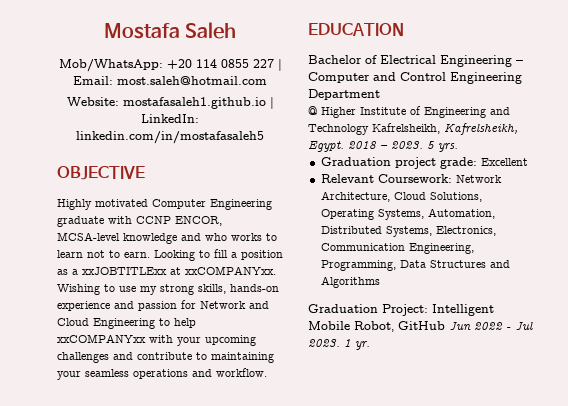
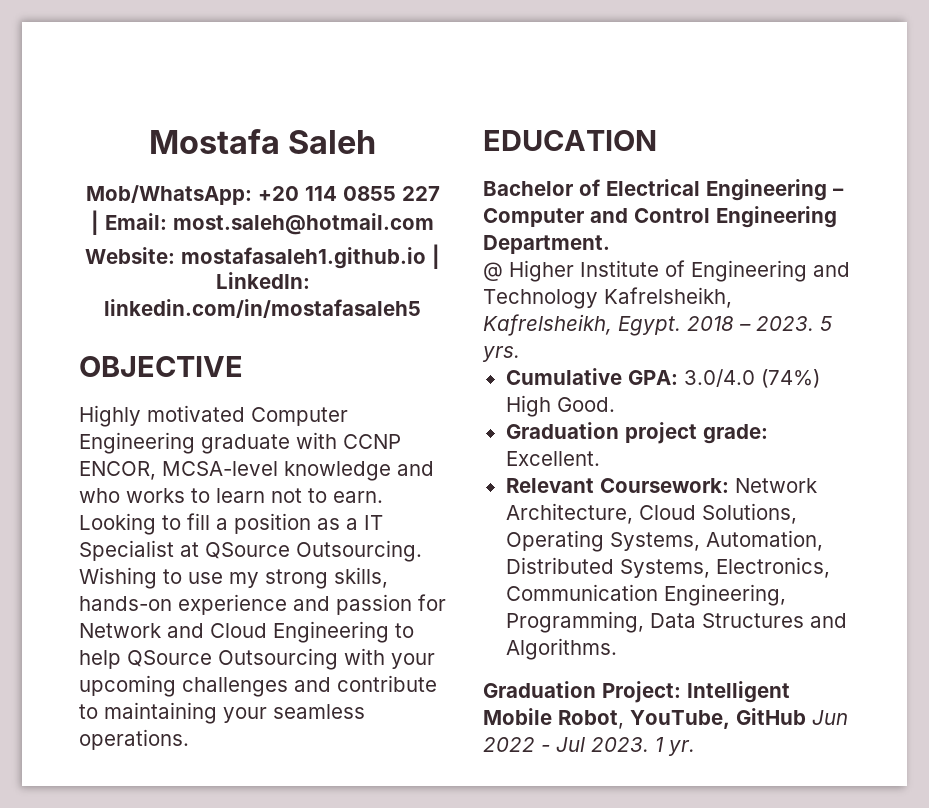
- Looking to fill a position as a xxJOBTITLExx at xxCOMPANYxx.
+ Looking to fill a position as a IT Specialist at QSource Outsourcing.
- Wishing to use my strong skills, hands-on experience and passion for Network and Cloud Engineering to help xxCOMPANYxx with your upcoming challenges and contribute to maintaining your seamless operations and workflow.
+ Wishing to use my strong skills, hands-on experience and passion for Network and Cloud Engineering to help QSource Outsourcing with your upcoming challenges and contribute to maintaining your seamless operations.
- Bachelor of Electrical Engineering – Computer and Control Engineering Department
+ Bachelor of Electrical Engineering – Computer and Control Engineering Department.
+ Cumulative GPA: 3.0/4.0 (74%) High Good.
- Graduation project grade: Excellent
+ Graduation project grade: Excellent.
- Relevant Coursework: Network Architecture, Cloud Solutions, Operating Systems, Automation, Distributed Systems, Electronics, Communication Engineering, Programming, Data Structures and Algorithms
+ Relevant Coursework: Network Architecture, Cloud Solutions, Operating Systems, Automation, Distributed Systems, Electronics, Communication Engineering, Programming, Data Structures and Algorithms.
- Graduation Project: Intelligent Mobile Robot, GitHub Jun 2022 - Jul 2023.
+ Graduation Project: Intelligent Mobile Robot, YouTube, GitHub Jun 2022 - Jul 2023.

